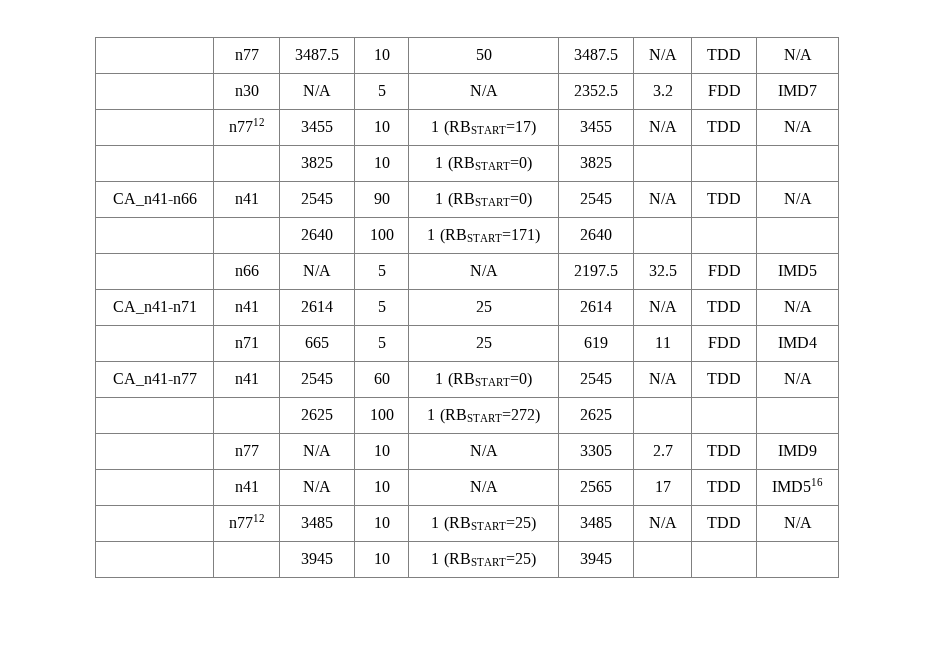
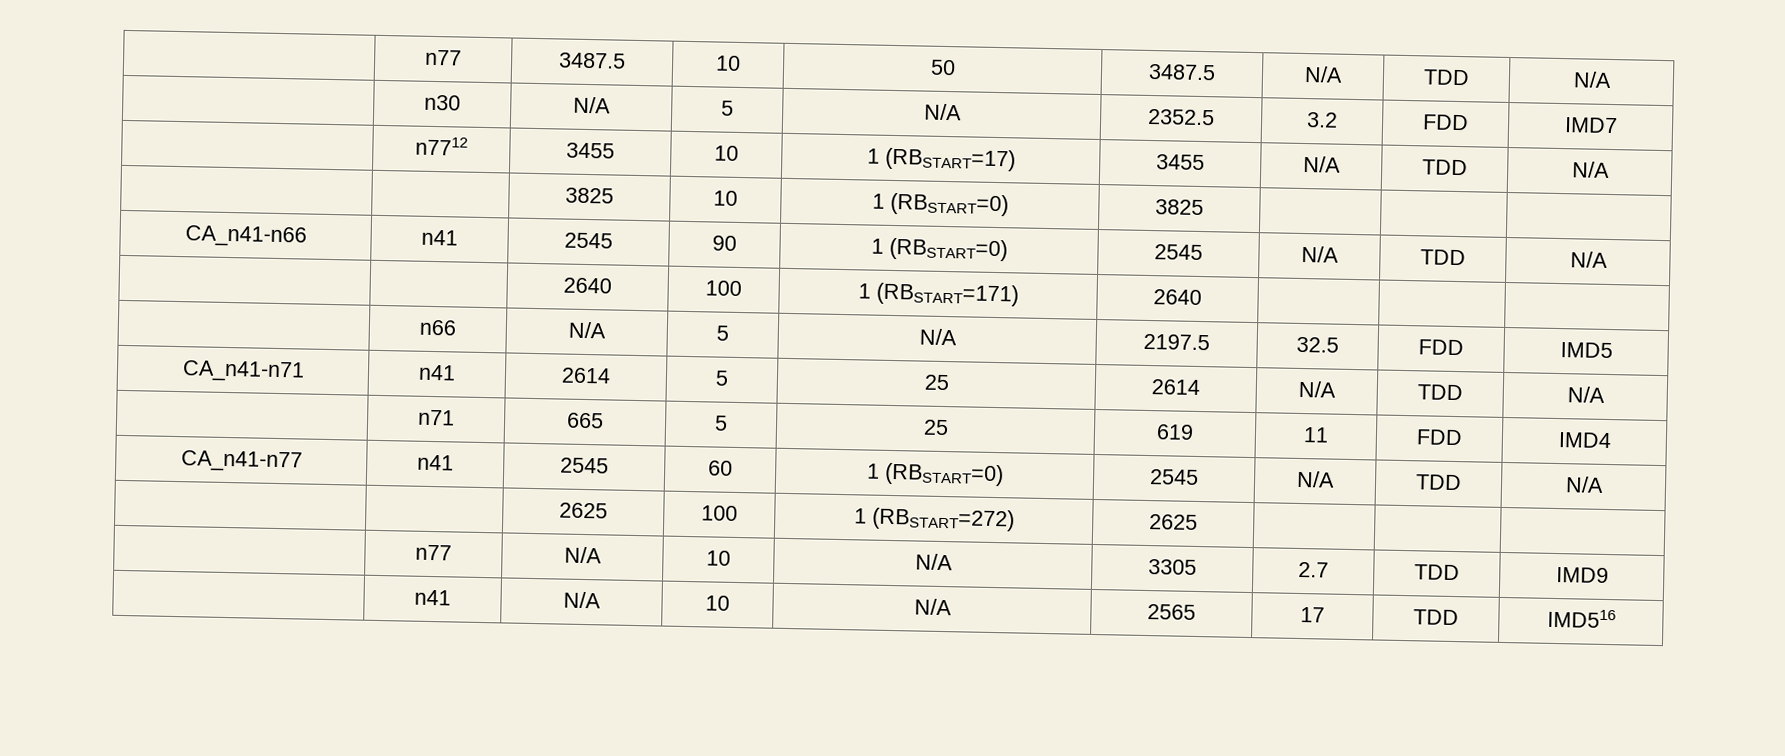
- | n7712 | 3485 | 10 | 1 (RBSTART=25) | 3485 | N/A | TDD | N/A
- | | 3945 | 10 | 1 (RBSTART=25) | 3945 | | |

